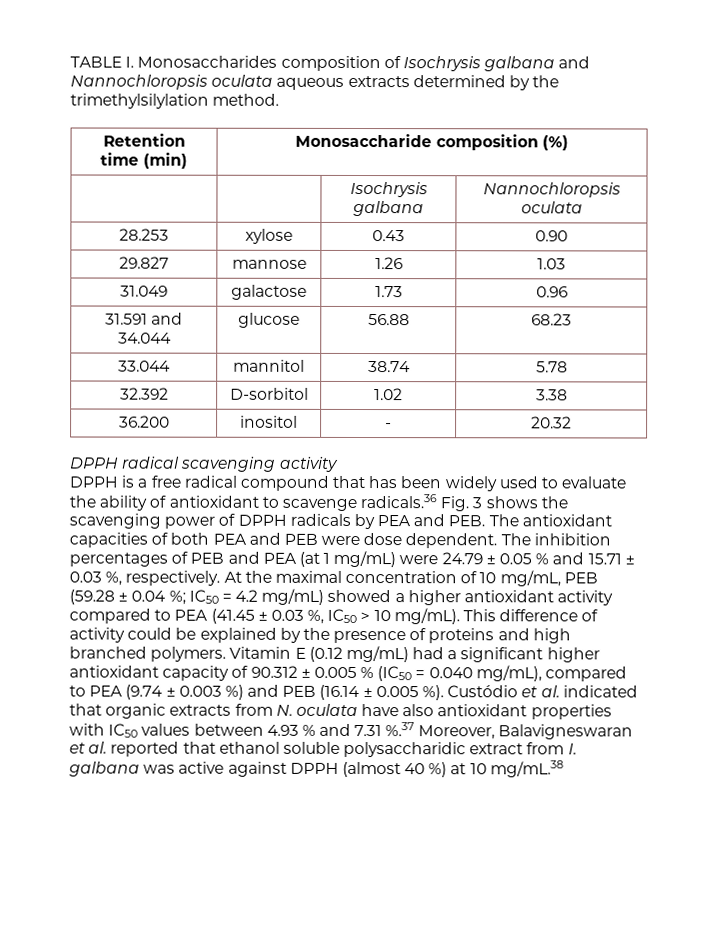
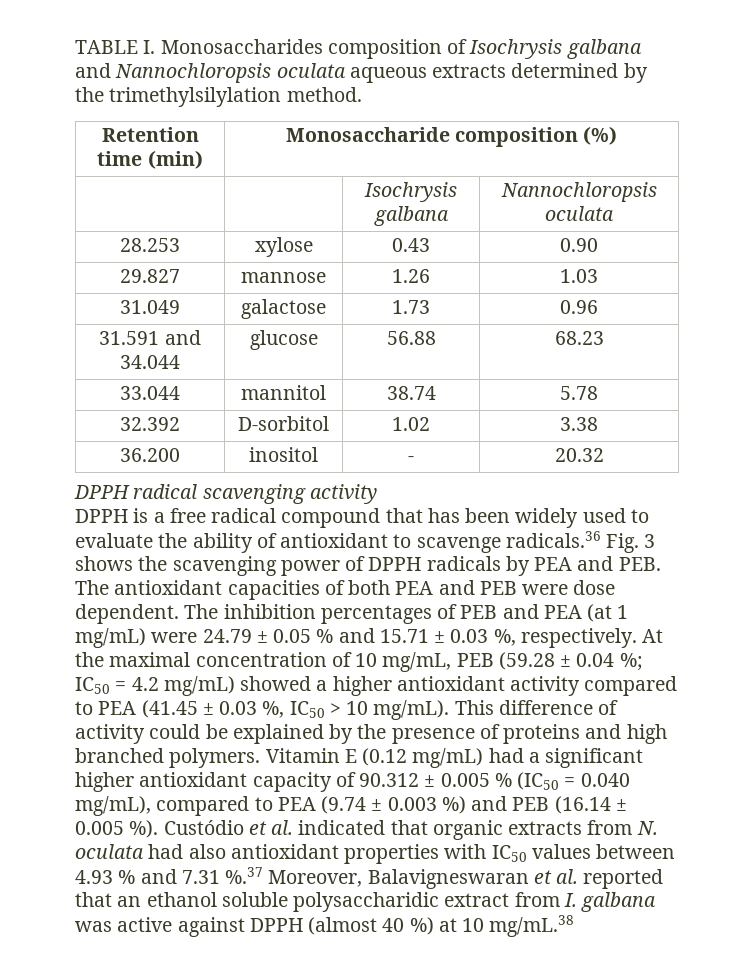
- Custódio et al. indicated that organic extracts from N. oculata have also antioxidant properties with IC50 values between 4.93 % and 7.31 %.37 Moreover, Balavigneswaran et al. reported that ethanol soluble polysaccharidic extract from I. galbana was active against DPPH (almost 40 %) at 10 mg/mL.38
+ Custódio et al. indicated that organic extracts from N. oculata had also antioxidant properties with IC50 values between 4.93 % and 7.31 %.37 Moreover, Balavigneswaran et al. reported that an ethanol soluble polysaccharidic extract from I. galbana was active against DPPH (almost 40 %) at 10 mg/mL.38

